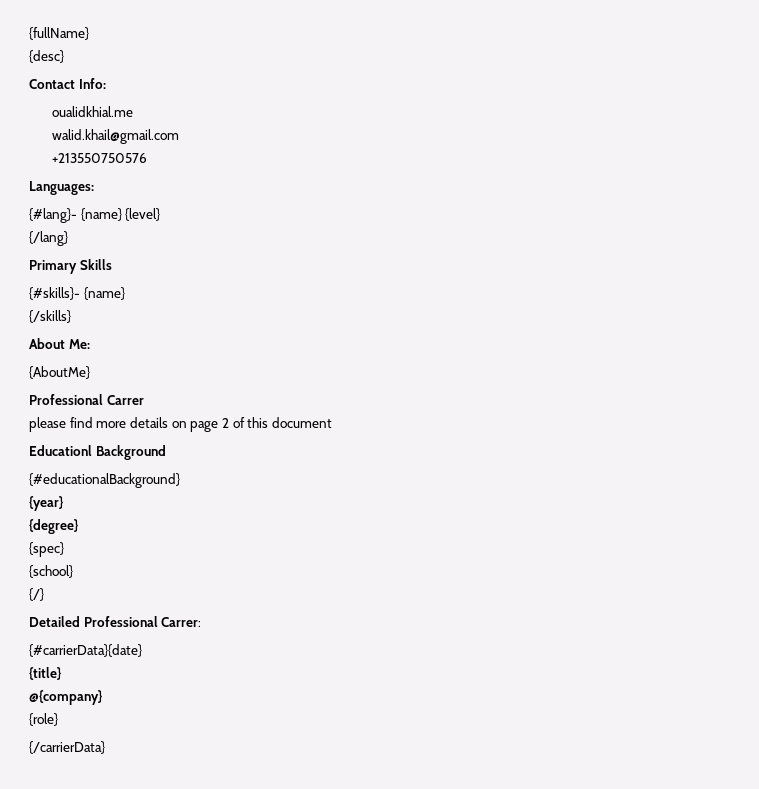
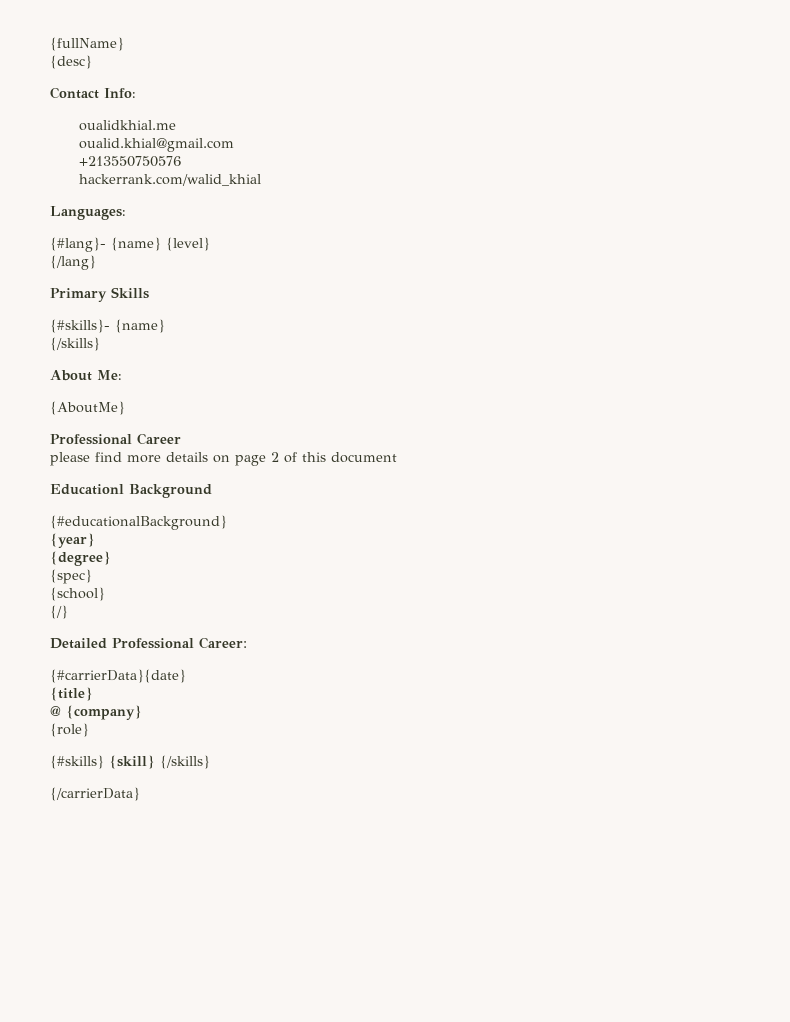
- walid.khail@gmail.com
+ oualid.khial@gmail.com
+ hackerrank.com/walid_khial
- Professional Carrer
+ Professional Career
- Detailed Professional Carrer:
+ Detailed Professional Career:
- @{company}
+ @ {company}
+ {#skills} {skill} {/skills}

